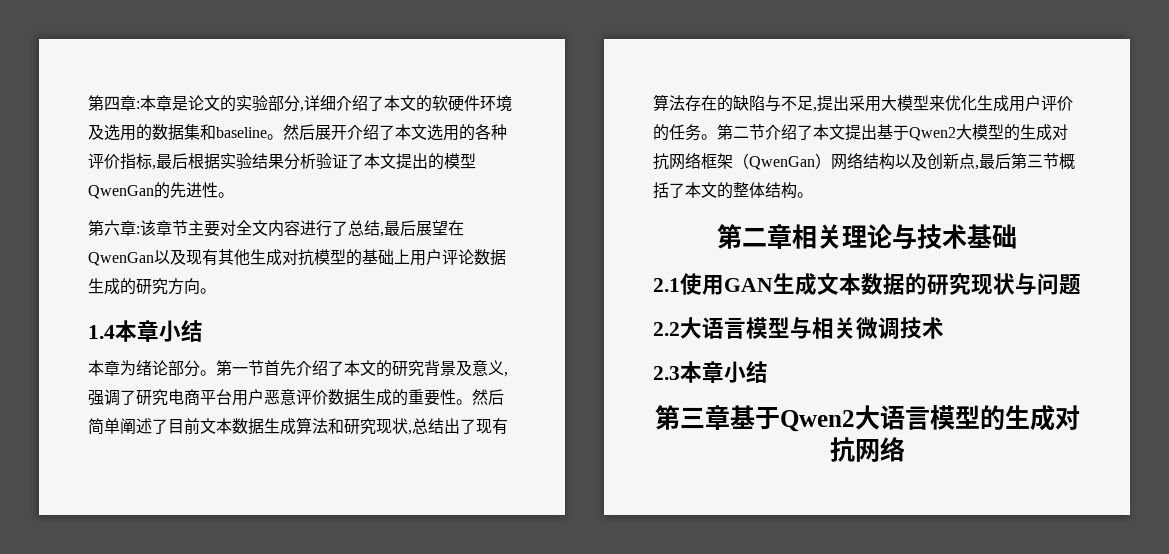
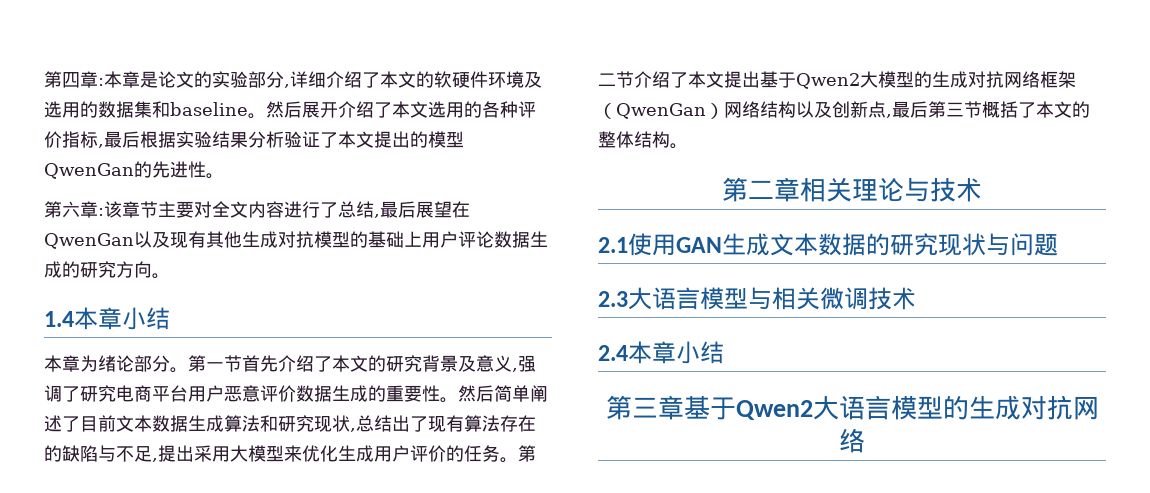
- 第二章相关理论与技术基础
+ 第二章相关理论与技术
- 2.2大语言模型与相关微调技术
+ 2.3大语言模型与相关微调技术
- 2.3本章小结
+ 2.4本章小结

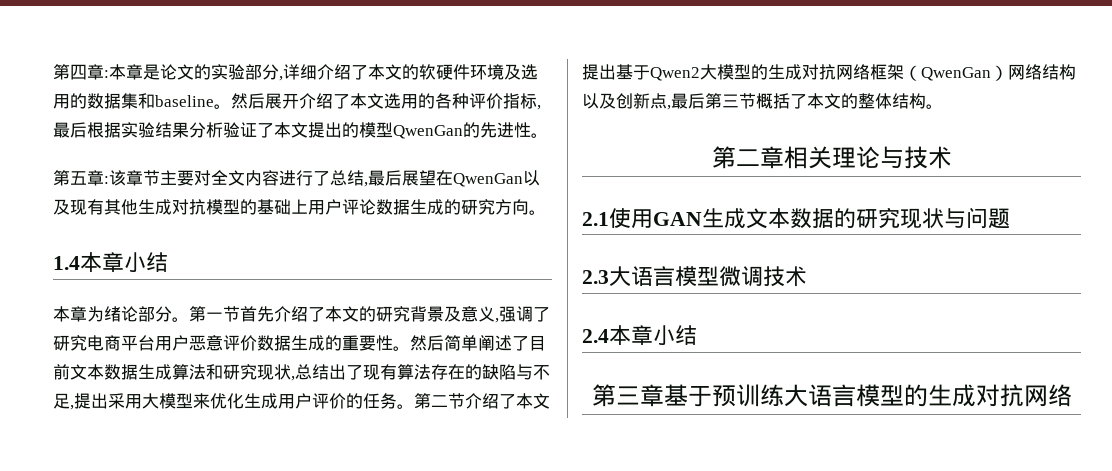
- 第六章:该章节主要对全文内容进行了总结,最后展望在QwenGan以及现有其他生成对抗模型的基础上用户评论数据生成的研究方向。
+ 第五章:该章节主要对全文内容进行了总结,最后展望在QwenGan以及现有其他生成对抗模型的基础上用户评论数据生成的研究方向。
- 2.3大语言模型与相关微调技术
+ 2.3大语言模型微调技术
- 第三章基于Qwen2大语言模型的生成对抗网络
+ 第三章基于预训练大语言模型的生成对抗网络

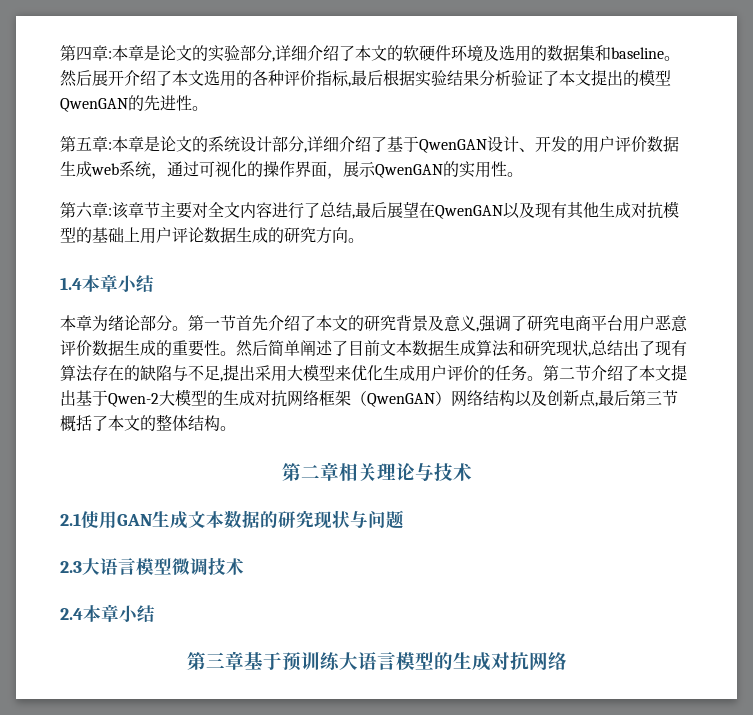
- 然后展开介绍了本文选用的各种评价指标,最后根据实验结果分析验证了本文提出的模型QwenGan的先进性。
+ 然后展开介绍了本文选用的各种评价指标,最后根据实验结果分析验证了本文提出的模型QwenGAN的先进性。
- 第五章:该章节主要对全文内容进行了总结,最后展望在QwenGan以及现有其他生成对抗模型的基础上用户评论数据生成的研究方向。
+ 第五章:本章是论文的系统设计部分,详细介绍了基于QwenGAN设计、开发的用户评价数据生成web系统，通过可视化的操作界面，展示QwenGAN的实用性。
+ 第六章:该章节主要对全文内容进行了总结,最后展望在QwenGAN以及现有其他生成对抗模型的基础上用户评论数据生成的研究方向。
- 第二节介绍了本文提出基于Qwen2大模型的生成对抗网络框架（QwenGan）网络结构以及创新点,最后第三节概括了本文的整体结构。
+ 第二节介绍了本文提出基于Qwen-2大模型的生成对抗网络框架（QwenGAN）网络结构以及创新点,最后第三节概括了本文的整体结构。

